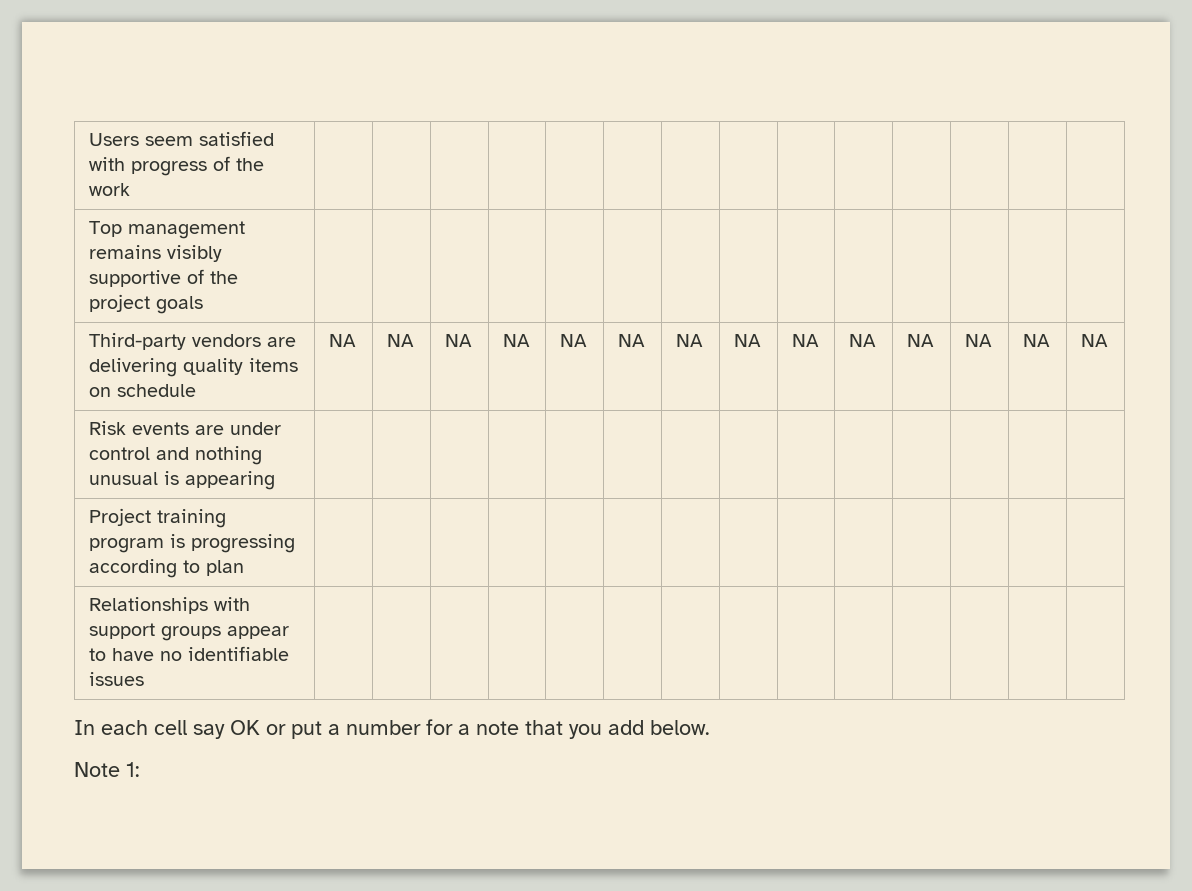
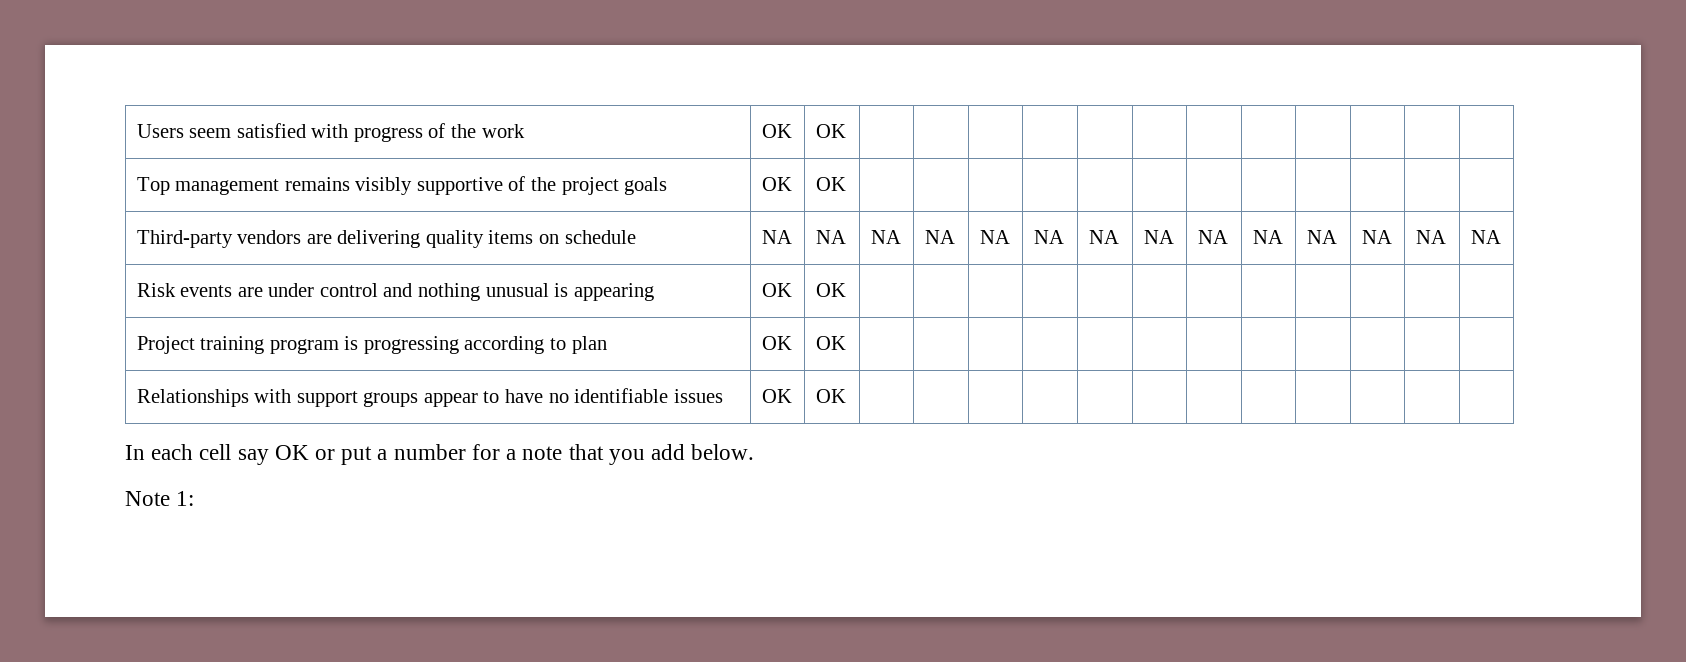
- Users seem satisfied with progress of the work | | | | | | | | | | | | | |
+ Users seem satisfied with progress of the work | OK | OK | | | | | | | | | | | |
- Top management remains visibly supportive of the project goals | | | | | | | | | | | | | |
+ Top management remains visibly supportive of the project goals | OK | OK | | | | | | | | | | | |
- Risk events are under control and nothing unusual is appearing | | | | | | | | | | | | | |
+ Risk events are under control and nothing unusual is appearing | OK | OK | | | | | | | | | | | |
- Project training program is progressing according to plan | | | | | | | | | | | | | |
+ Project training program is progressing according to plan | OK | OK | | | | | | | | | | | |
- Relationships with support groups appear to have no identifiable issues | | | | | | | | | | | | | |
+ Relationships with support groups appear to have no identifiable issues | OK | OK | | | | | | | | | | | |

